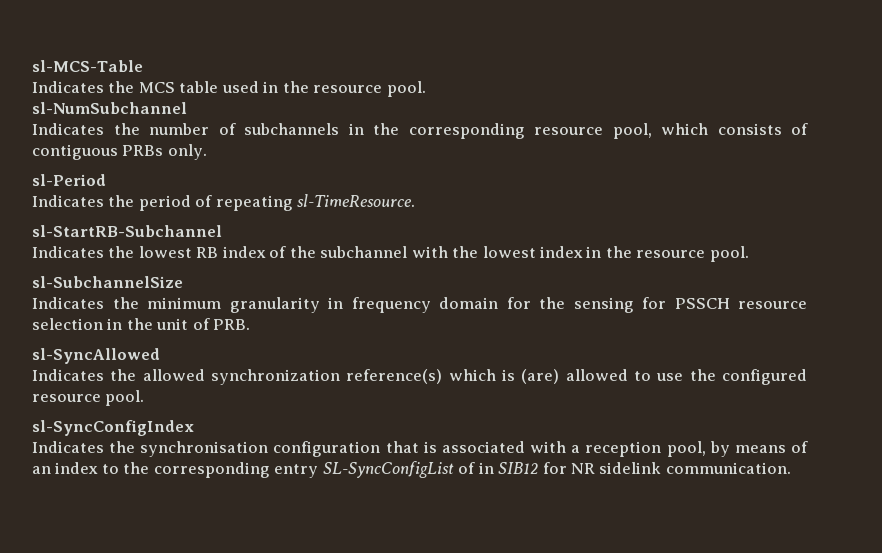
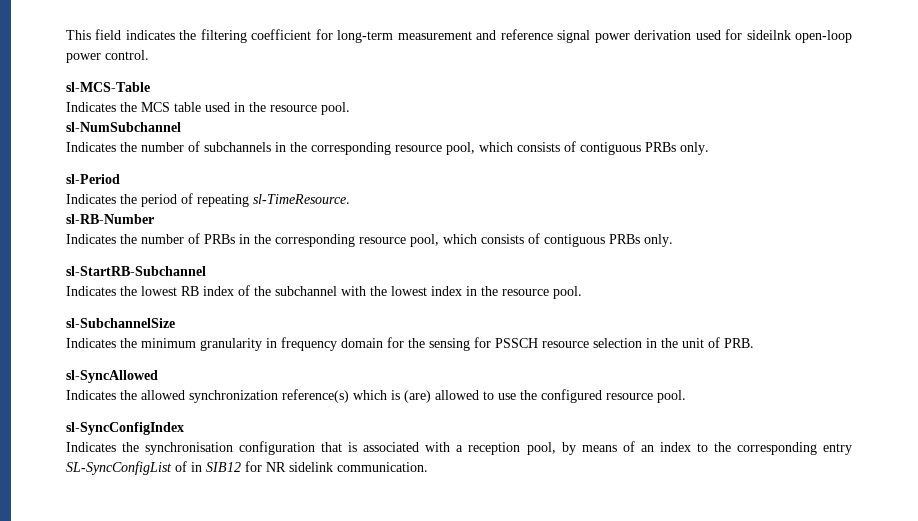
+ This field indicates the filtering coefficient for long-term measurement and reference signal power derivation used for sideilnk open-loop power control.
+ sl-RB-Number
+ Indicates the number of PRBs in the corresponding resource pool, which consists of contiguous PRBs only.

